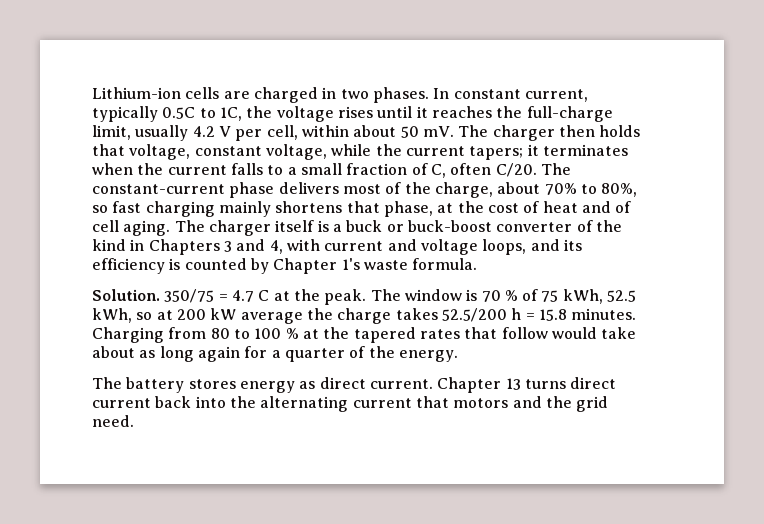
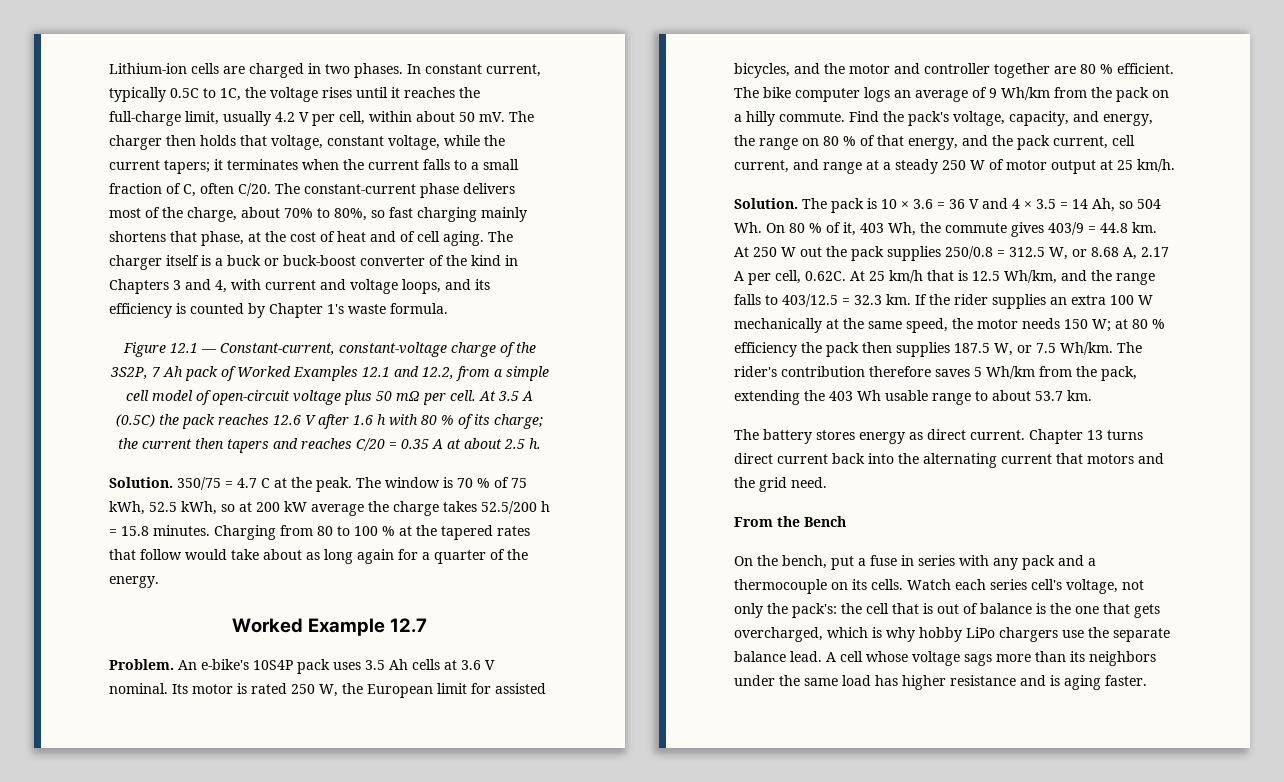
+ Figure 12.1 — Constant-current, constant-voltage charge of the 3S2P, 7 Ah pack of Worked Examples 12.1 and 12.2, from a simple cell model of open-circuit voltage plus 50 mΩ per cell. At 3.5 A (0.5C) the pack reaches 12.6 V after 1.6 h with 80 % of its charge; the current then tapers and reaches C/20 = 0.35 A at about 2.5 h.
+ Worked Example 12.7
+ Problem. An e-bike's 10S4P pack uses 3.5 Ah cells at 3.6 V nominal. Its motor is rated 250 W, the European limit for assisted bicycles, and the motor and controller together are 80 % efficient. The bike computer logs an average of 9 Wh/km from the pack on a hilly commute. Find the pack's voltage, capacity, and energy, the range on 80 % of that energy, and the pack current, cell current, and range at a steady 250 W of motor output at 25 km/h.
+ Solution. The pack is 10 × 3.6 = 36 V and 4 × 3.5 = 14 Ah, so 504 Wh. On 80 % of it, 403 Wh, the commute gives 403/9 = 44.8 km. At 250 W out the pack supplies 250/0.8 = 312.5 W, or 8.68 A, 2.17 A per cell, 0.62C. At 25 km/h that is 12.5 Wh/km, and the range falls to 403/12.5 = 32.3 km. If the rider supplies an extra 100 W mechanically at the same speed, the motor needs 150 W; at 80 % efficiency the pack then supplies 187.5 W, or 7.5 Wh/km. The rider's contribution therefore saves 5 Wh/km from the pack, extending the 403 Wh usable range to about 53.7 km.
+ From the Bench
+ On the bench, put a fuse in series with any pack and a thermocouple on its cells. Watch each series cell's voltage, not only the pack's: the cell that is out of balance is the one that gets overcharged, which is why hobby LiPo chargers use the separate balance lead. A cell whose voltage sags more than its neighbors under the same load has higher resistance and is aging faster.

